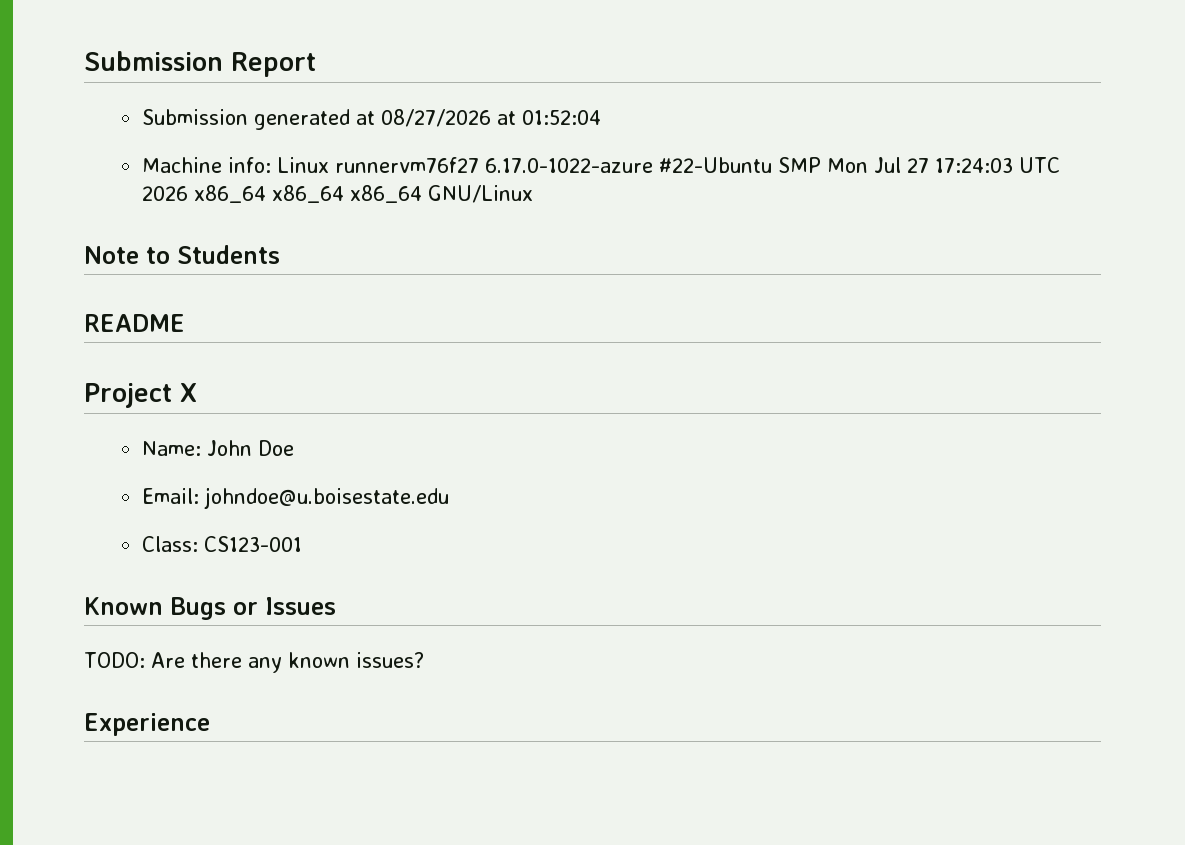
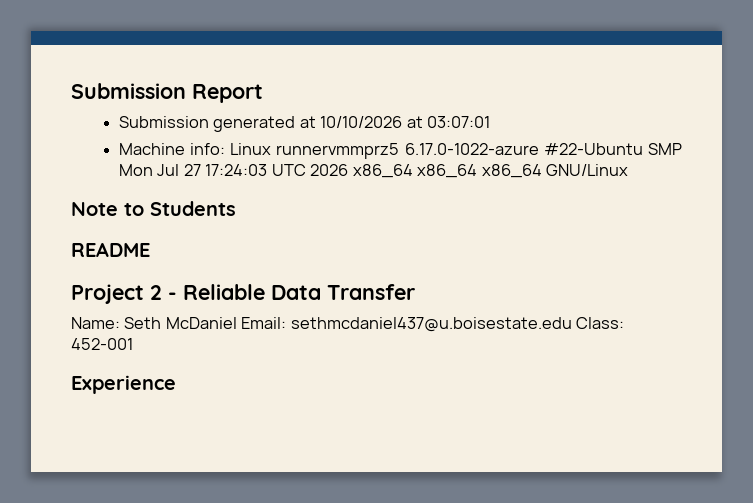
- Submission generated at 08/27/2026 at 01:52:04
+ Submission generated at 10/10/2026 at 03:07:01
- Machine info: Linux runnervm76f27 6.17.0-1022-azure #22-Ubuntu SMP Mon Jul 27 17:24:03 UTC 2026 x86_64 x86_64 x86_64 GNU/Linux
+ Machine info: Linux runnervmmprz5 6.17.0-1022-azure #22-Ubuntu SMP Mon Jul 27 17:24:03 UTC 2026 x86_64 x86_64 x86_64 GNU/Linux
- Project X
- Name: John Doe
- Email: johndoe@u.boisestate.edu
- Class: CS123-001
- Known Bugs or Issues
- TODO: Are there any known issues?
+ Project 2 - Reliable Data Transfer
+ Name: Seth McDaniel Email: sethmcdaniel437@u.boisestate.edu Class: 452-001

